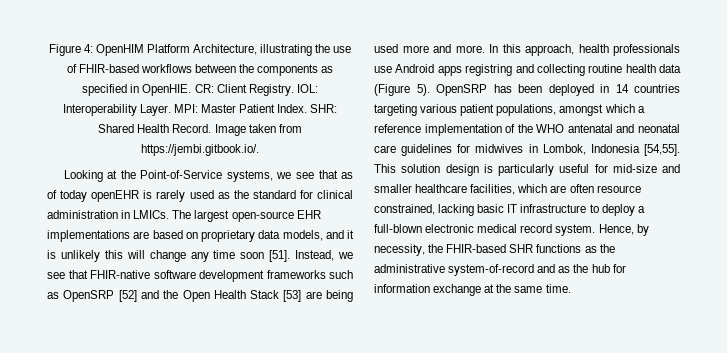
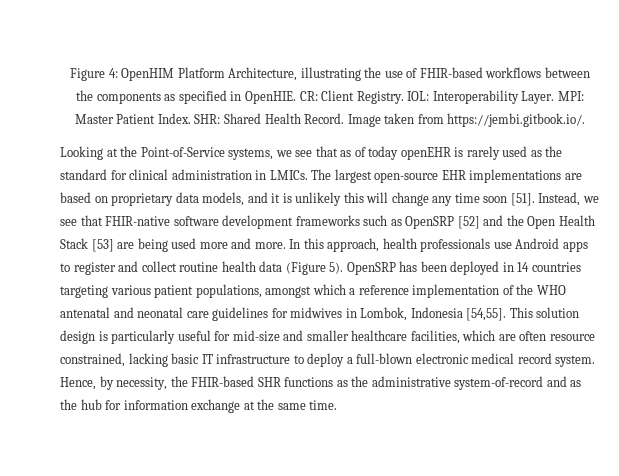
- In this approach, health professionals use Android apps registring and collecting routine health data (Figure 5).
+ In this approach, health professionals use Android apps to register and collect routine health data (Figure 5).

